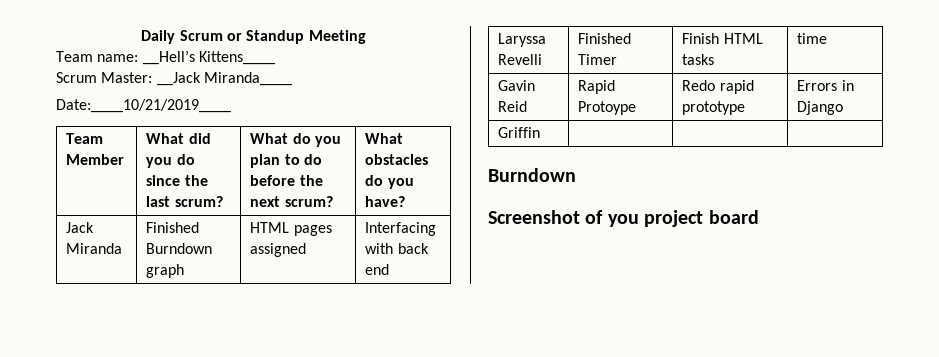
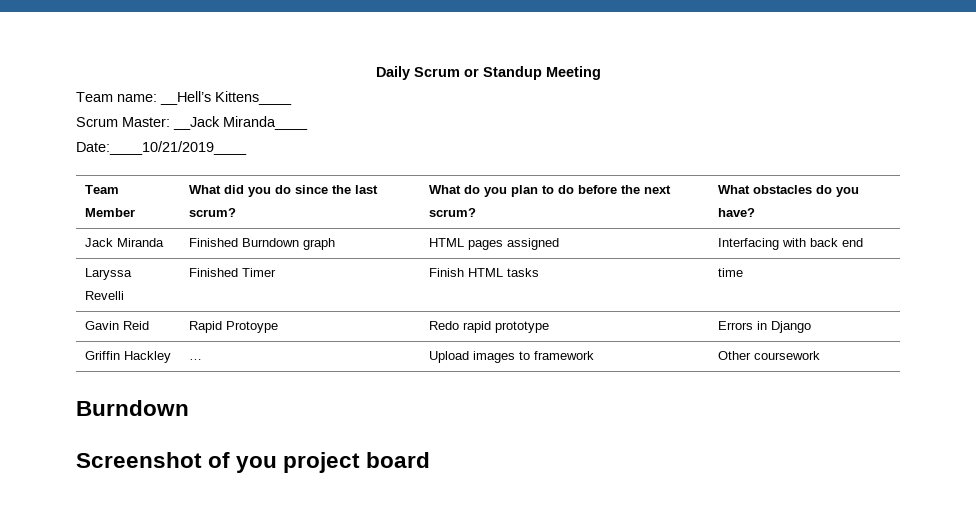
- Griffin | | |
+ Griffin Hackley | … | Upload images to framework | Other coursework

